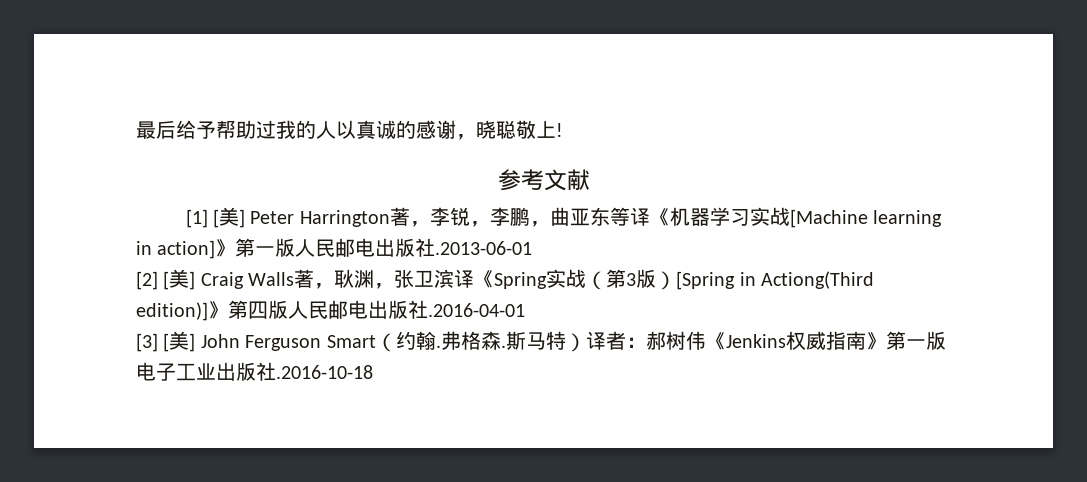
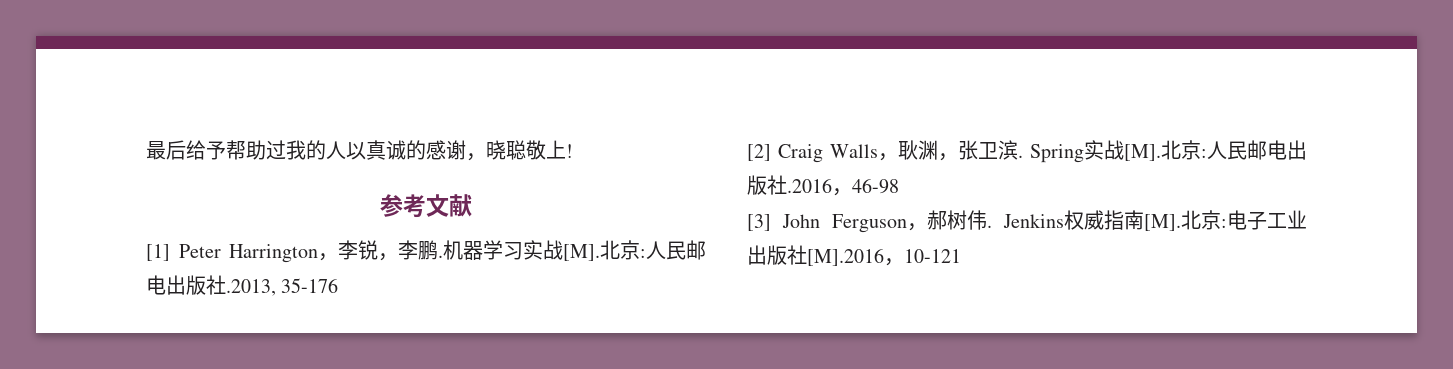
- [1] [美] Peter Harrington著，李锐，李鹏，曲亚东等译《机器学习实战[Machine learning in action]》第一版人民邮电出版社.2013-06-01
+ [1] Peter Harrington，李锐，李鹏.机器学习实战[M].北京:人民邮电出版社.2013, 35-176
- [2] [美] Craig Walls著，耿渊，张卫滨译《Spring实战（第3版）[Spring in Actiong(Third edition)]》第四版人民邮电出版社.2016-04-01
+ [2] Craig Walls，耿渊，张卫滨. Spring实战[M].北京:人民邮电出版社.2016，46-98
- [3] [美] John Ferguson Smart（约翰.弗格森.斯马特）译者：郝树伟《Jenkins权威指南》第一版电子工业出版社.2016-10-18
+ [3] John Ferguson，郝树伟. Jenkins权威指南[M].北京:电子工业出版社[M].2016，10-121

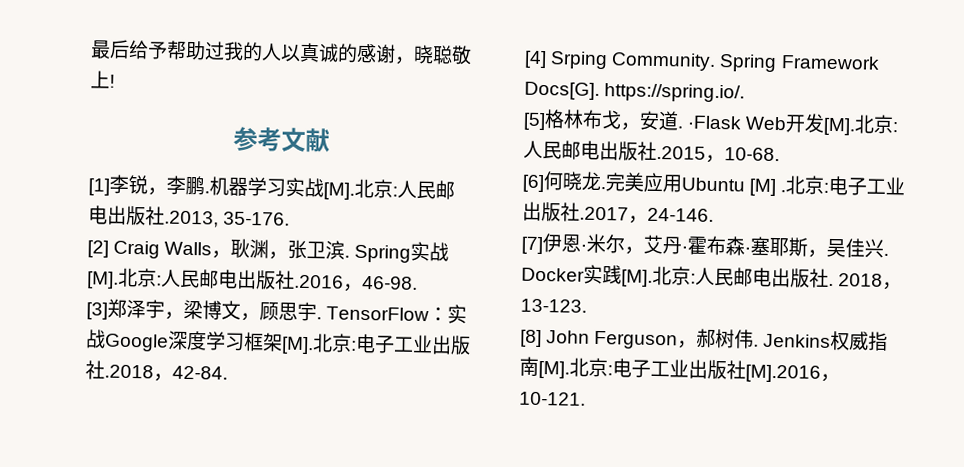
- [1] Peter Harrington，李锐，李鹏.
+ [1]李锐，李鹏.
- 机器学习实战[M].北京:人民邮电出版社.2013, 35-176
+ 机器学习实战[M].北京:人民邮电出版社.2013, 35-176.
- Spring实战[M].北京:人民邮电出版社.2016，46-98
+ Spring实战[M].北京:人民邮电出版社.2016，46-98.
- [3] John Ferguson，郝树伟.
+ [3]郑泽宇，梁博文，顾思宇. TensorFlow：实战Google深度学习框架[M].北京:电子工业出版社.2018，42-84.
+ [4] Srping Community. Spring Framework Docs[G]. https://spring.io/.
+ [5]格林布戈，安道. ·Flask Web开发[M].北京:人民邮电出版社.2015，10-68.
+ [6]何晓龙.完美应用Ubuntu [M] .北京:电子工业出版社.2017，24-146.
+ [7]伊恩·米尔，艾丹·霍布森·塞耶斯，吴佳兴. Docker实践[M].北京:人民邮电出版社. 2018，13-123.
+ [8] John Ferguson，郝树伟.
- Jenkins权威指南[M].北京:电子工业出版社[M].2016，10-121
+ Jenkins权威指南[M].北京:电子工业出版社[M].2016，10-121.

